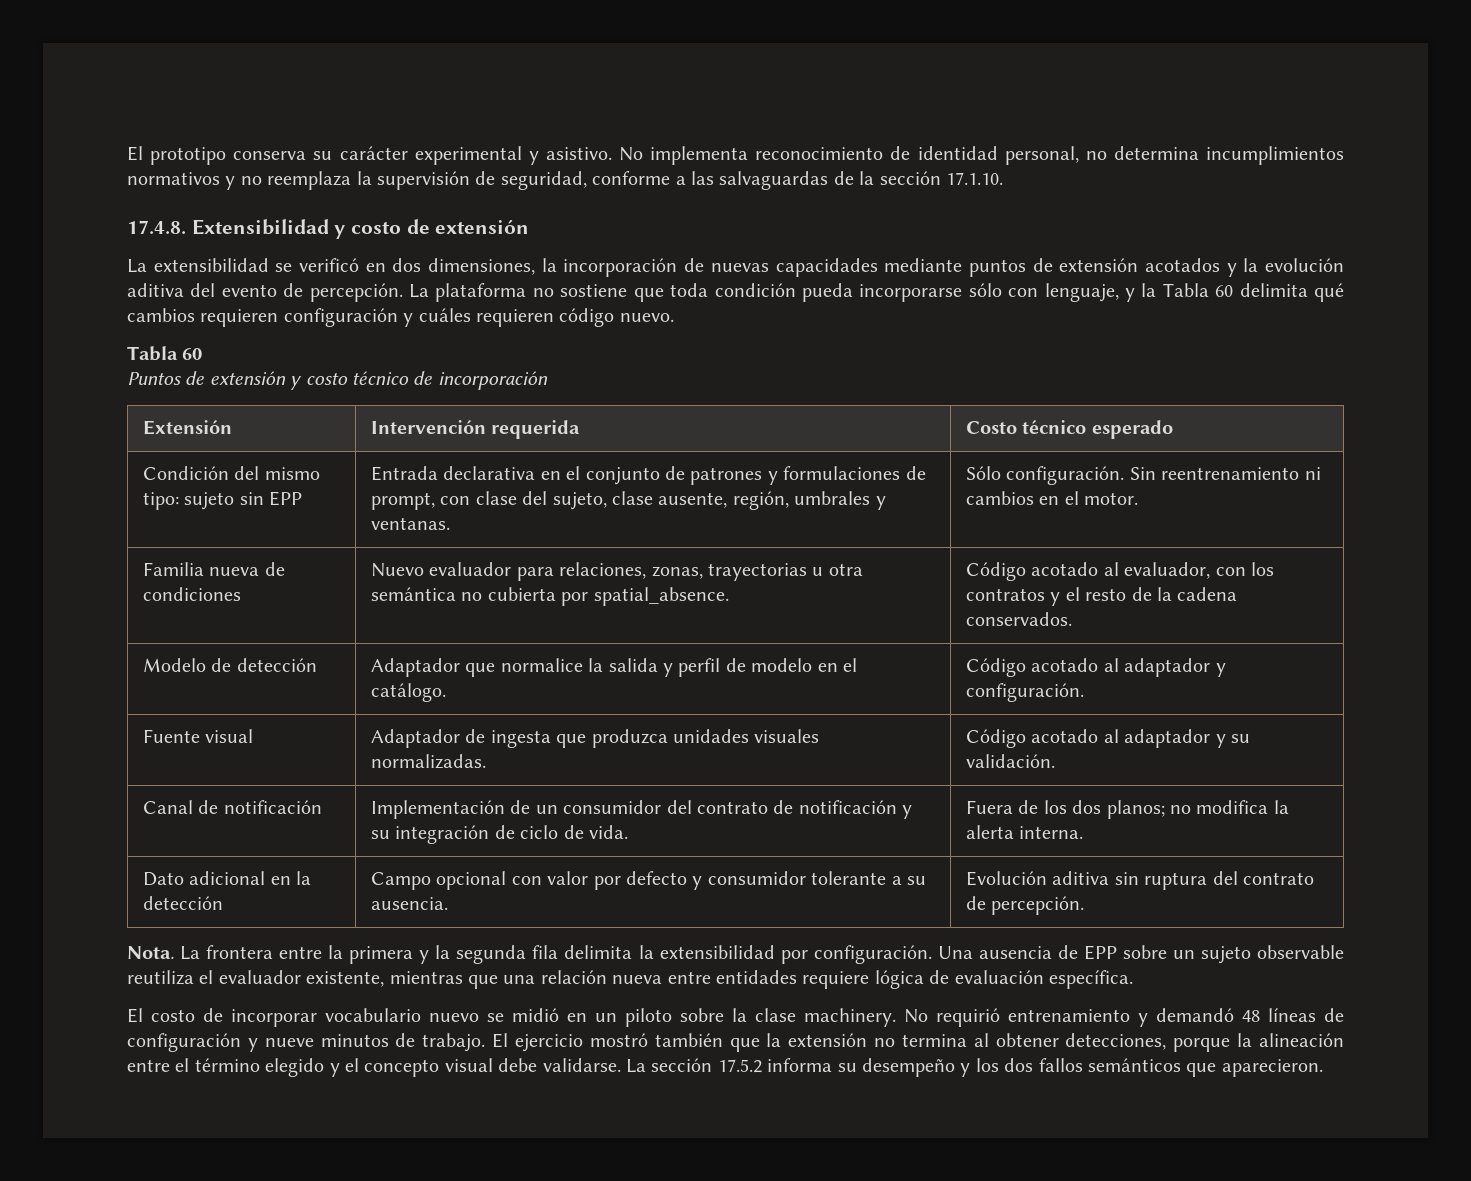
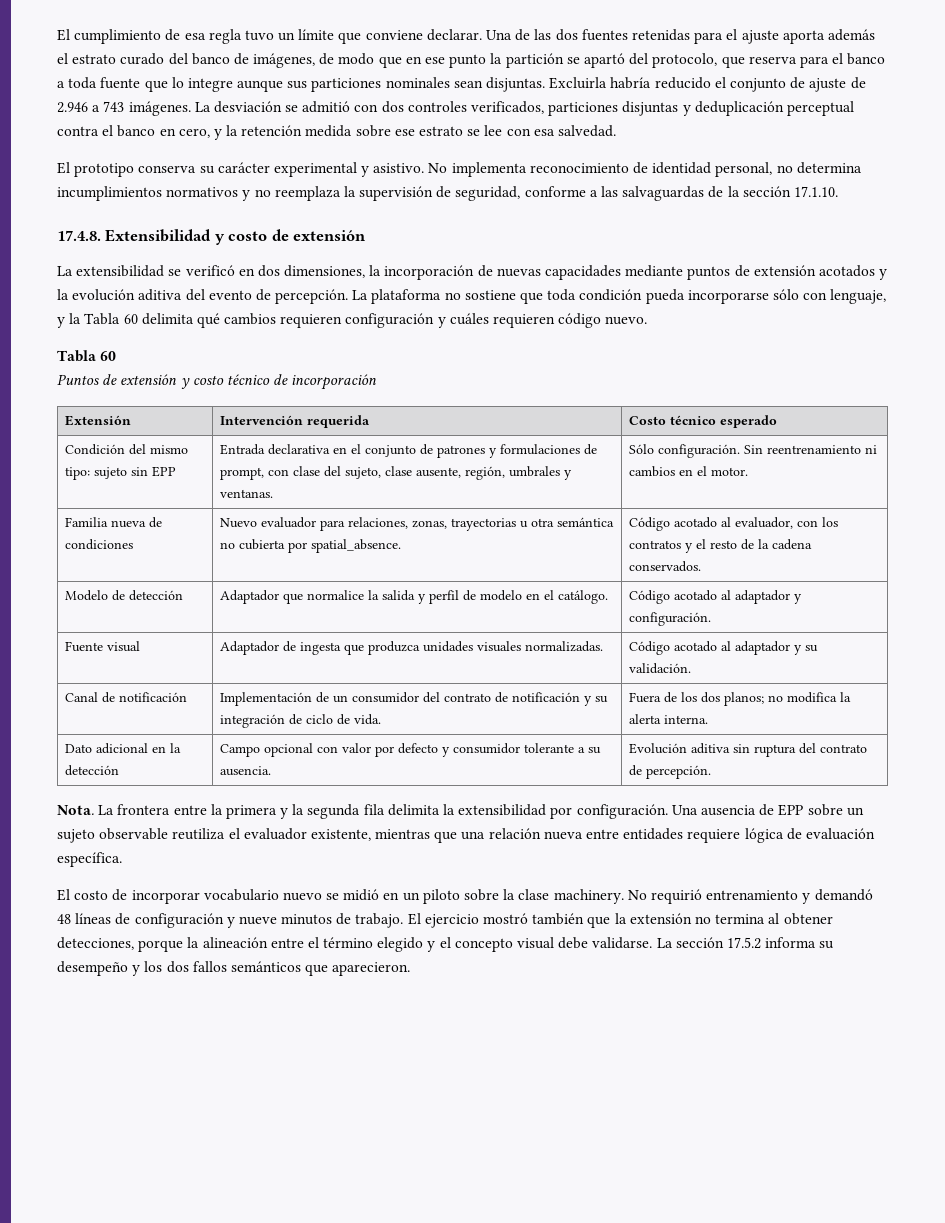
+ El cumplimiento de esa regla tuvo un límite que conviene declarar. Una de las dos fuentes retenidas para el ajuste aporta además el estrato curado del banco de imágenes, de modo que en ese punto la partición se apartó del protocolo, que reserva para el banco a toda fuente que lo integre aunque sus particiones nominales sean disjuntas. Excluirla habría reducido el conjunto de ajuste de 2.946 a 743 imágenes. La desviación se admitió con dos controles verificados, particiones disjuntas y deduplicación perceptual contra el banco en cero, y la retención medida sobre ese estrato se lee con esa salvedad.

